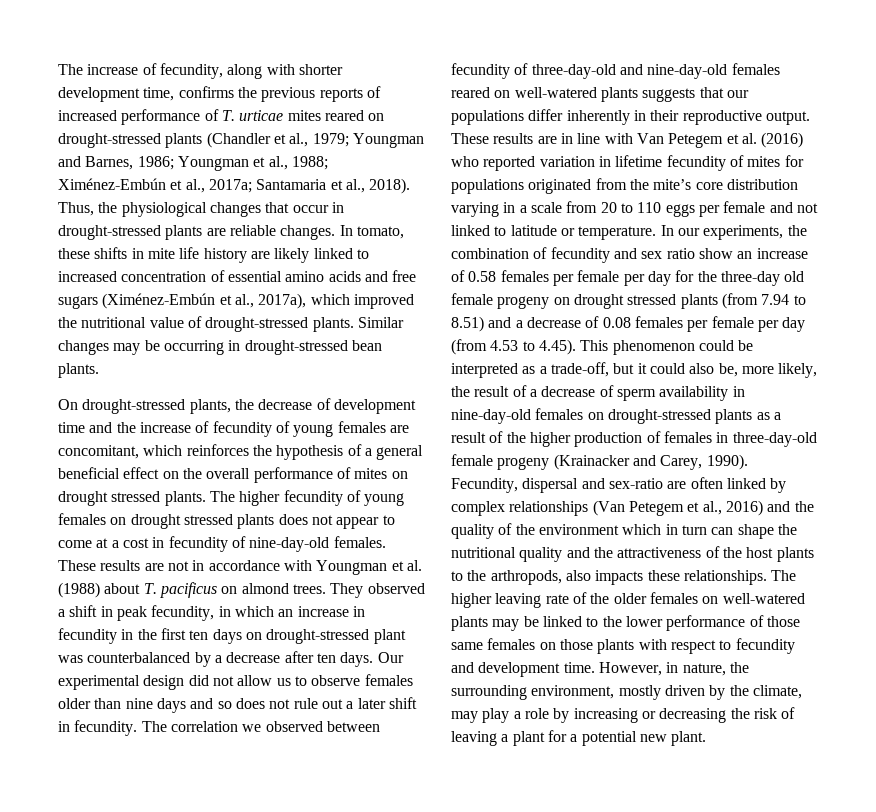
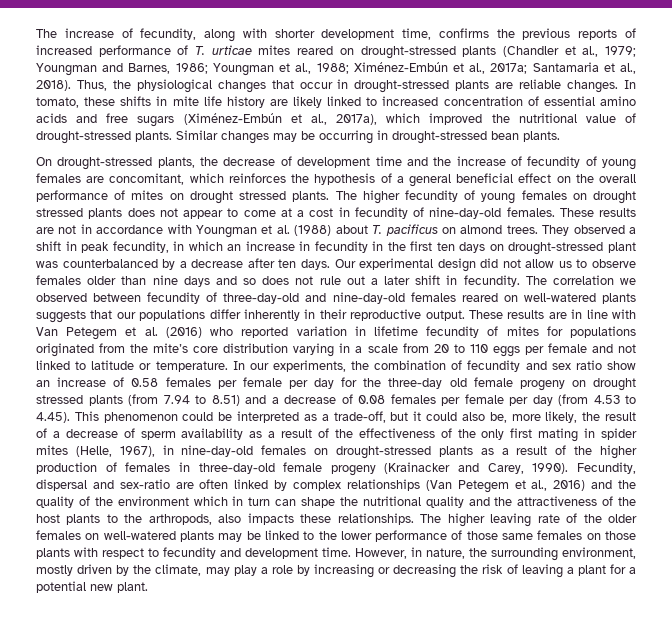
- In our experiments, the combination of fecundity and sex ratio show an increase of 0.58 females per female per day for the three-day old female progeny on drought stressed plants (from 7.94 to 8.51) and a decrease of 0.08 females per female per day (from 4.53 to 4.45). This phenomenon could be interpreted as a trade-off, but it could also be, more likely, the result of a decrease of sperm availability in nine-day-old females on drought-stressed plants as a result of the higher production of females in three-day-old female progeny (Krainacker and Carey, 1990).
+ In our experiments, the combination of fecundity and sex ratio show an increase of 0.58 females per female per day for the three-day old female progeny on drought stressed plants (from 7.94 to 8.51) and a decrease of 0.08 females per female per day (from 4.53 to 4.45). This phenomenon could be interpreted as a trade-off, but it could also be, more likely, the result of a decrease of sperm availability as a result of the effectiveness of the only first mating in spider mites (Helle, 1967), in nine-day-old females on drought-stressed plants as a result of the higher production of females in three-day-old female progeny (Krainacker and Carey, 1990).

